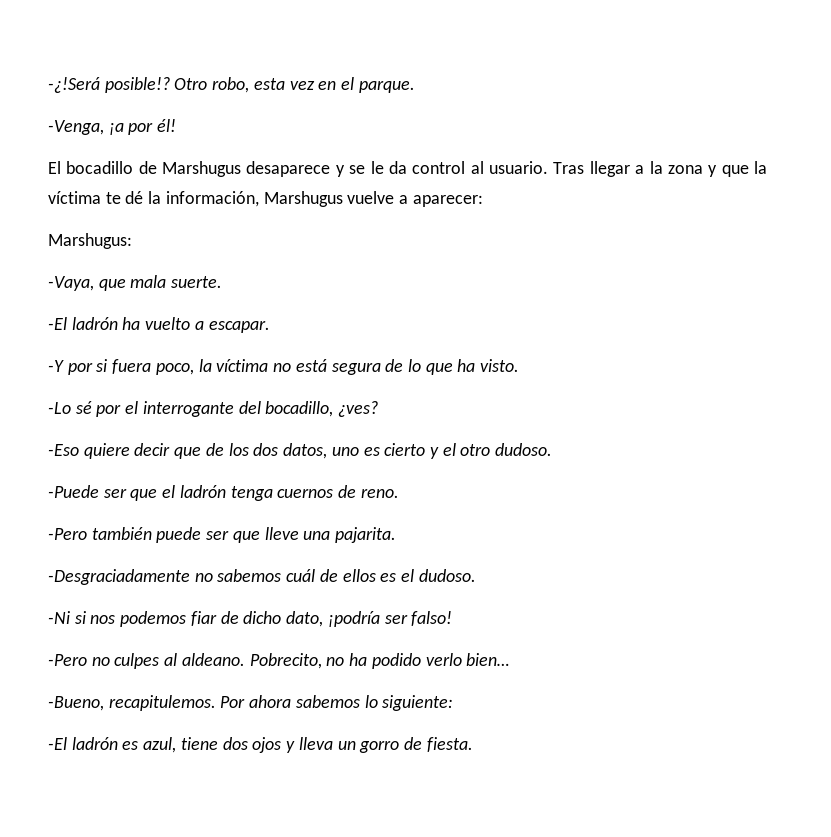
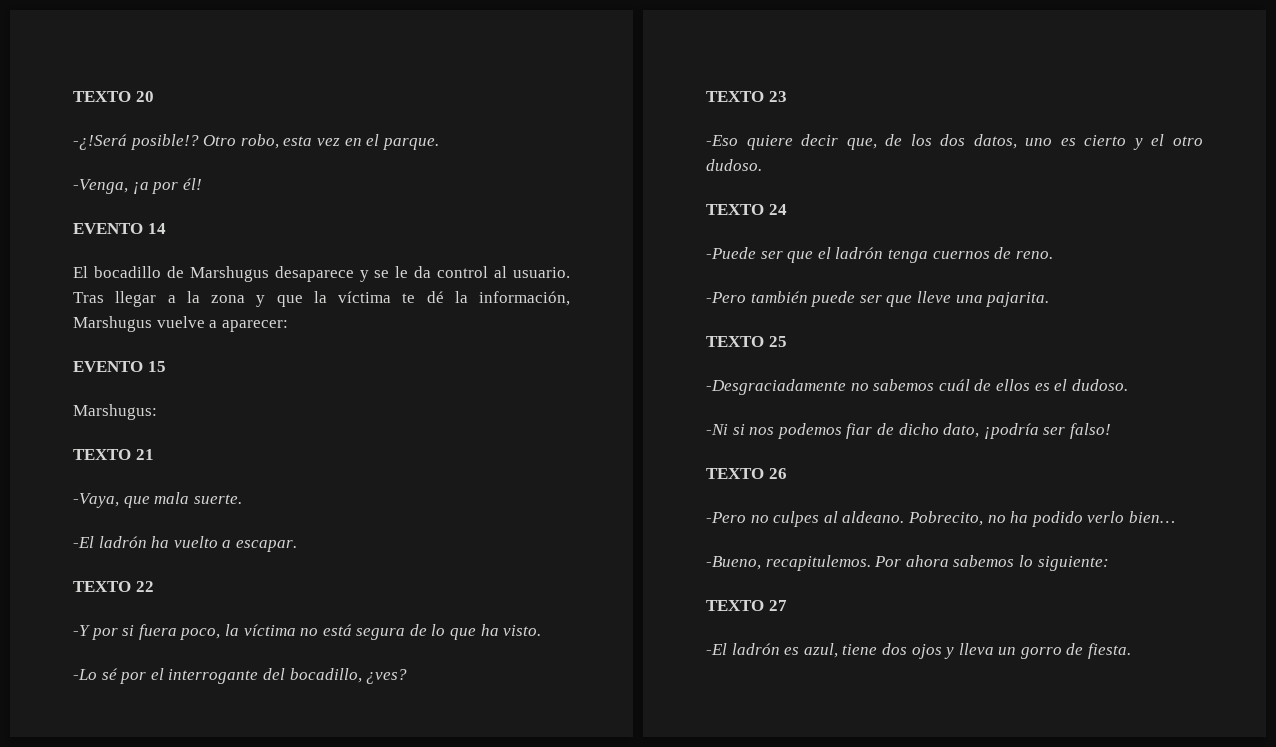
+ TEXTO 20
+ EVENTO 14
+ EVENTO 15
+ TEXTO 21
+ TEXTO 22
+ TEXTO 23
- -Eso quiere decir que de los dos datos, uno es cierto y el otro dudoso.
+ -Eso quiere decir que, de los dos datos, uno es cierto y el otro dudoso.
+ TEXTO 24
+ TEXTO 25
+ TEXTO 26
+ TEXTO 27

